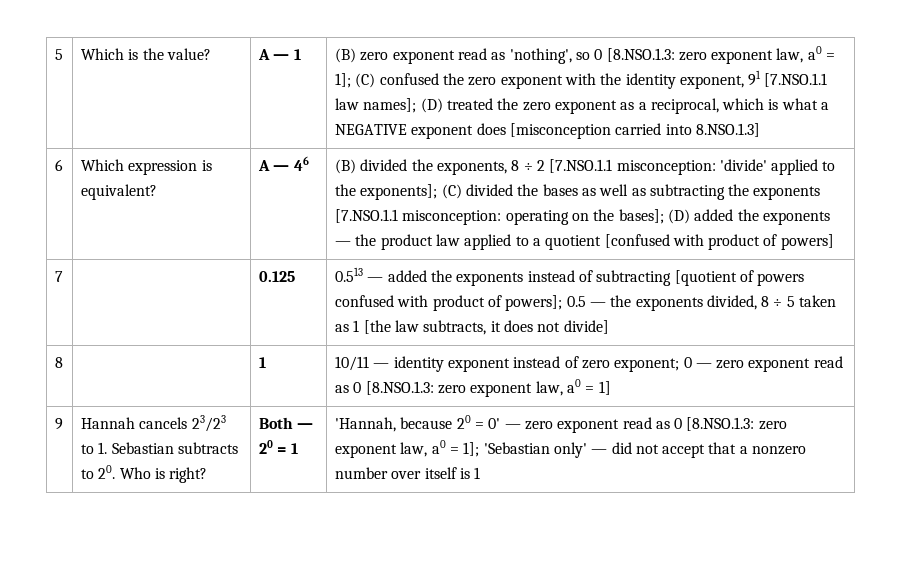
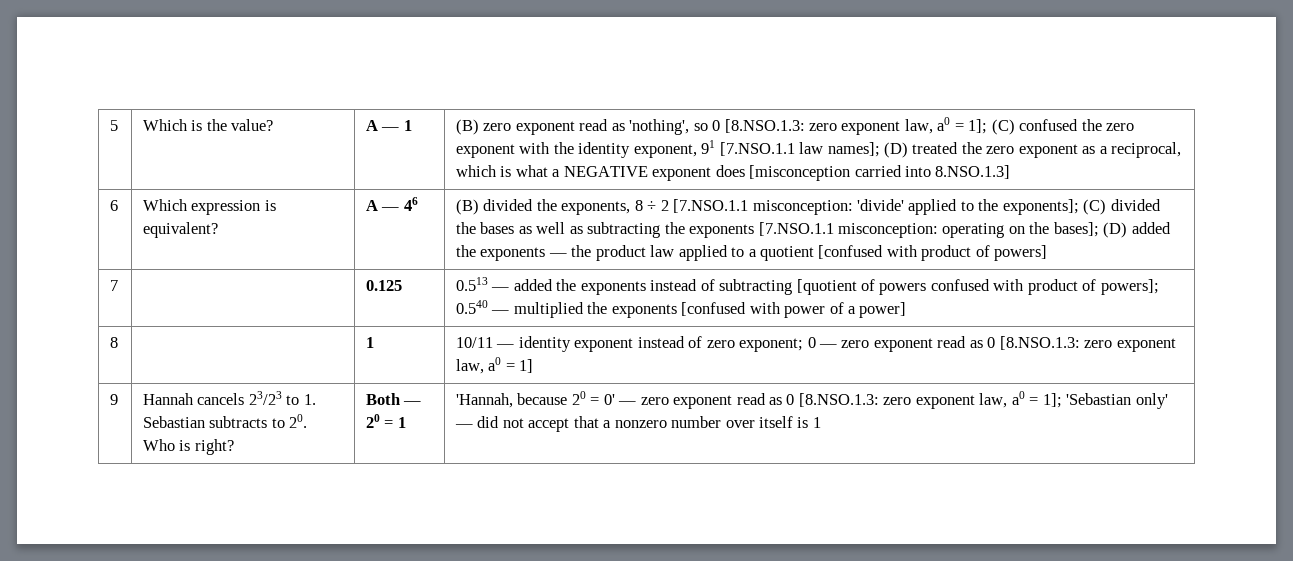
- 7 | | 0.125 | 0.513 — added the exponents instead of subtracting [quotient of powers confused with product of powers]; 0.5 — the exponents divided, 8 ÷ 5 taken as 1 [the law subtracts, it does not divide]
+ 7 | | 0.125 | 0.513 — added the exponents instead of subtracting [quotient of powers confused with product of powers]; 0.540 — multiplied the exponents [confused with power of a power]

